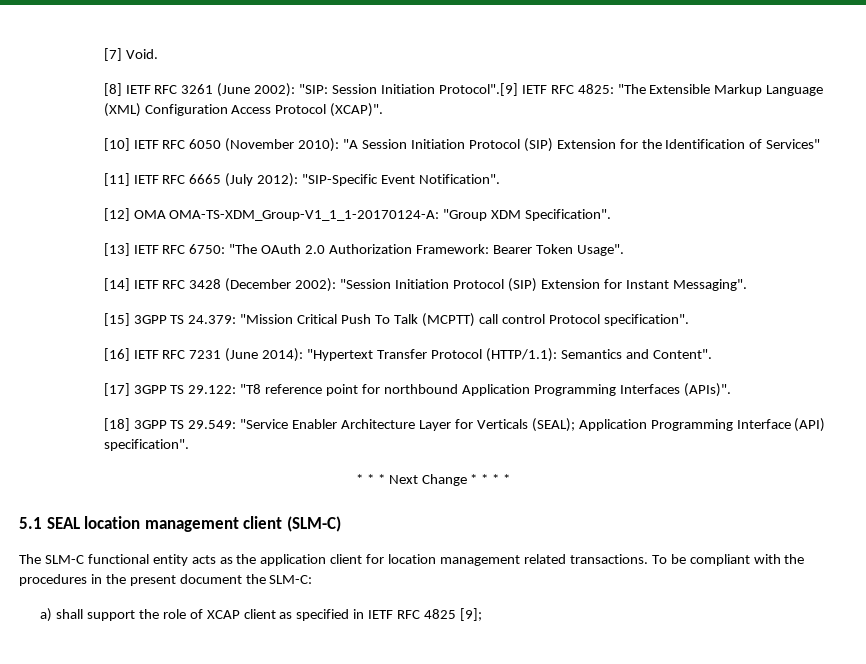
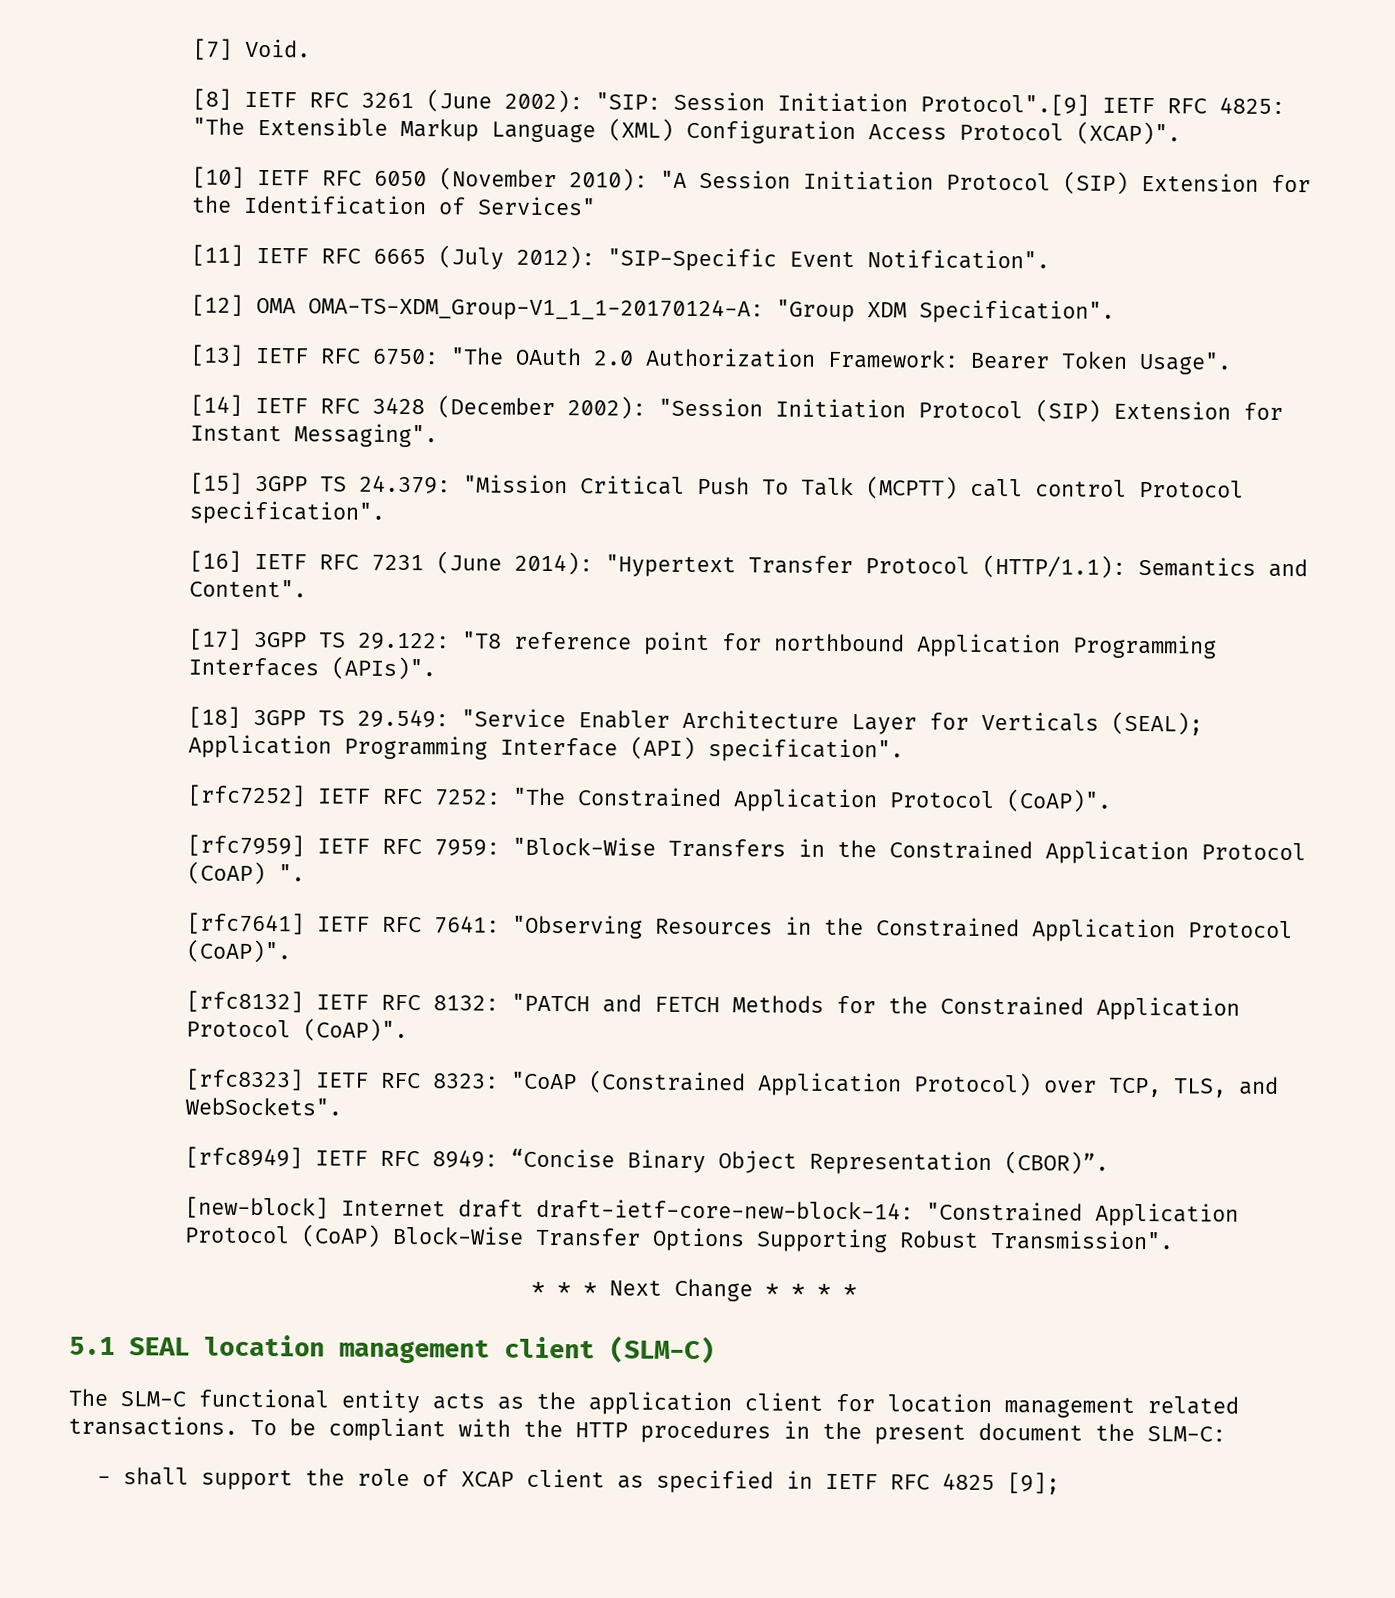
+ [rfc7252] IETF RFC 7252: "The Constrained Application Protocol (CoAP)".
+ [rfc7959] IETF RFC 7959: "Block-Wise Transfers in the Constrained Application Protocol (CoAP) ".
+ [rfc7641] IETF RFC 7641: "Observing Resources in the Constrained Application Protocol (CoAP)".
+ [rfc8132] IETF RFC 8132: "PATCH and FETCH Methods for the Constrained Application Protocol (CoAP)".
+ [rfc8323] IETF RFC 8323: "CoAP (Constrained Application Protocol) over TCP, TLS, and WebSockets".
+ [rfc8949] IETF RFC 8949: “Concise Binary Object Representation (CBOR)”.
+ [new-block] Internet draft draft-ietf-core-new-block-14: "Constrained Application Protocol (CoAP) Block-Wise Transfer Options Supporting Robust Transmission".
- To be compliant with the procedures in the present document the SLM-C:
+ To be compliant with the HTTP procedures in the present document the SLM-C:
- a) shall support the role of XCAP client as specified in IETF RFC 4825 [9];
+ - shall support the role of XCAP client as specified in IETF RFC 4825 [9];

